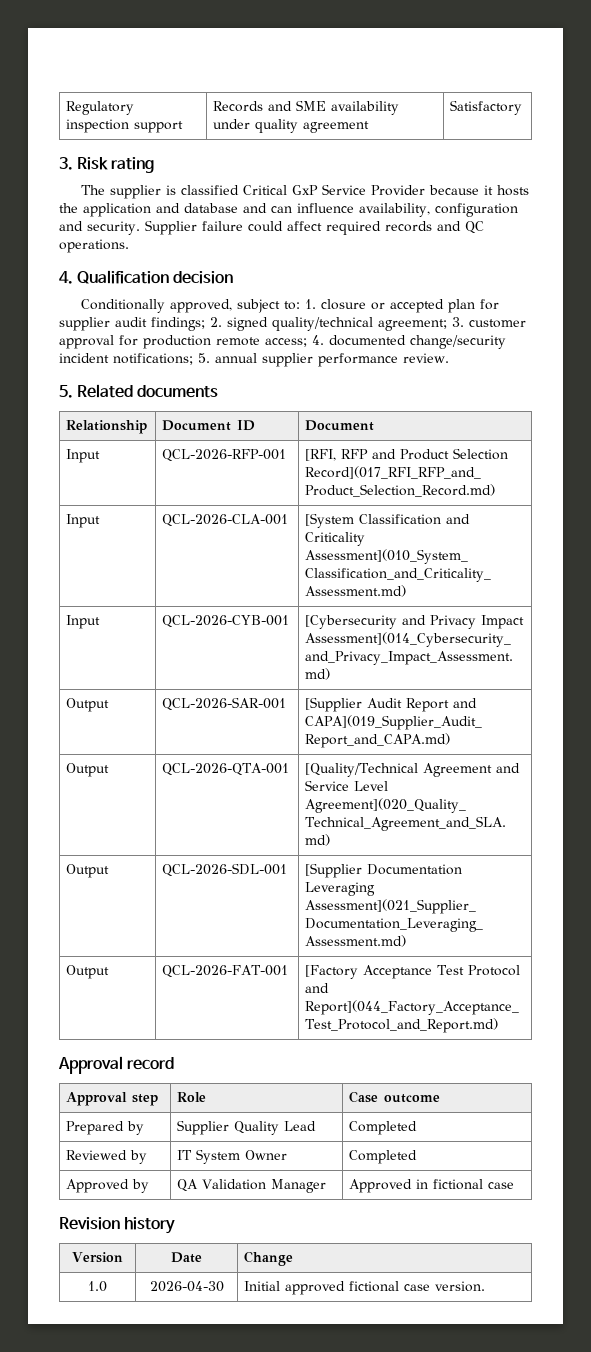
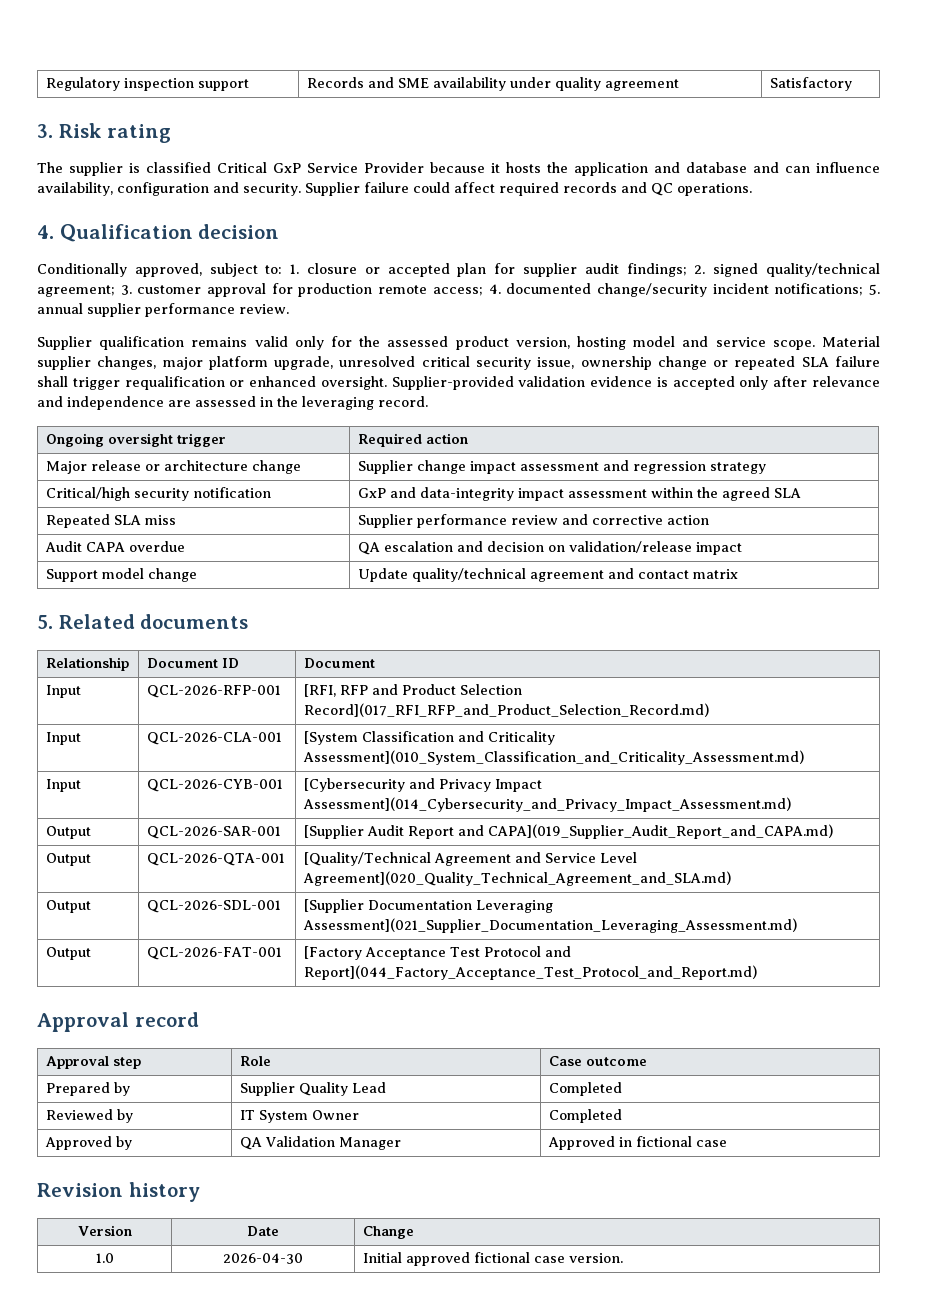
+ Supplier qualification remains valid only for the assessed product version, hosting model and service scope. Material supplier changes, major platform upgrade, unresolved critical security issue, ownership change or repeated SLA failure shall trigger requalification or enhanced oversight. Supplier-provided validation evidence is accepted only after relevance and independence are assessed in the leveraging record.
+ Ongoing oversight trigger | Required action
+ Major release or architecture change | Supplier change impact assessment and regression strategy
+ Critical/high security notification | GxP and data-integrity impact assessment within the agreed SLA
+ Repeated SLA miss | Supplier performance review and corrective action
+ Audit CAPA overdue | QA escalation and decision on validation/release impact
+ Support model change | Update quality/technical agreement and contact matrix

